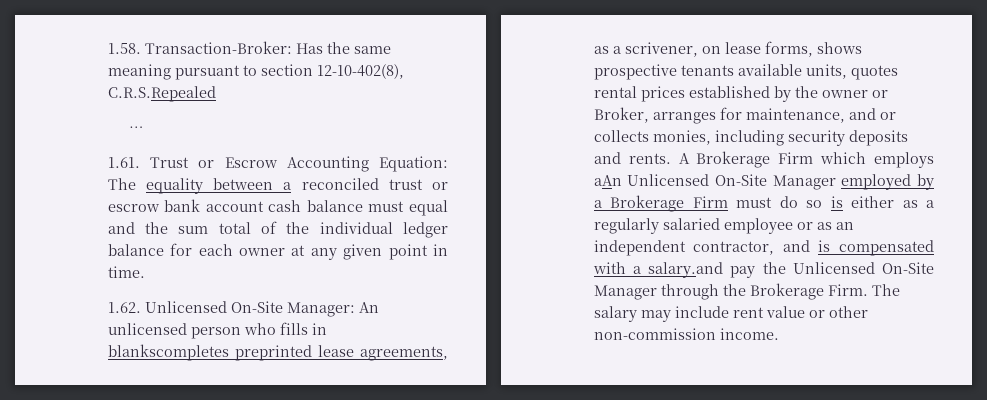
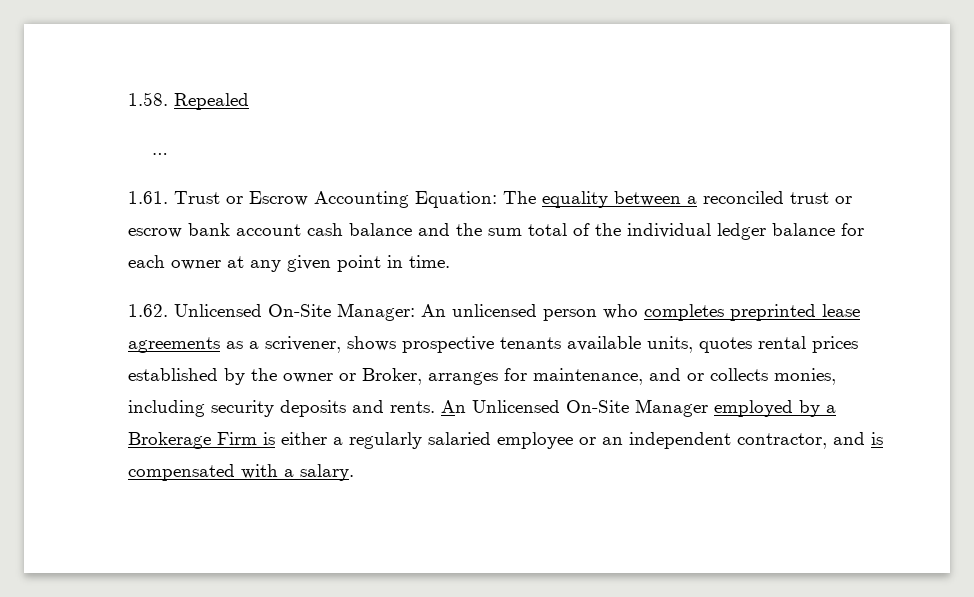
- 1.58. Transaction-Broker: Has the same meaning pursuant to section 12-10-402(8), C.R.S.Repealed
+ 1.58. Repealed
- 1.61. Trust or Escrow Accounting Equation: The equality between a reconciled trust or escrow bank account cash balance must equal and the sum total of the individual ledger balance for each owner at any given point in time.
+ 1.61. Trust or Escrow Accounting Equation: The equality between a reconciled trust or escrow bank account cash balance and the sum total of the individual ledger balance for each owner at any given point in time.
- 1.62. Unlicensed On-Site Manager: An unlicensed person who fills in blankscompletes preprinted lease agreements, as a scrivener, on lease forms, shows prospective tenants available units, quotes rental prices established by the owner or Broker, arranges for maintenance, and or collects monies, including security deposits and rents.
+ 1.62. Unlicensed On-Site Manager: An unlicensed person who completes preprinted lease agreements as a scrivener, shows prospective tenants available units, quotes rental prices established by the owner or Broker, arranges for maintenance, and or collects monies, including security deposits and rents.
- A Brokerage Firm which employs aAn Unlicensed On-Site Manager employed by a Brokerage Firm must do so is either as a regularly salaried employee or as an independent contractor, and is compensated with a salary.and pay the Unlicensed On-Site Manager through the Brokerage Firm. The salary may include rent value or other non-commission income.
+ An Unlicensed On-Site Manager employed by a Brokerage Firm is either a regularly salaried employee or an independent contractor, and is compensated with a salary.

